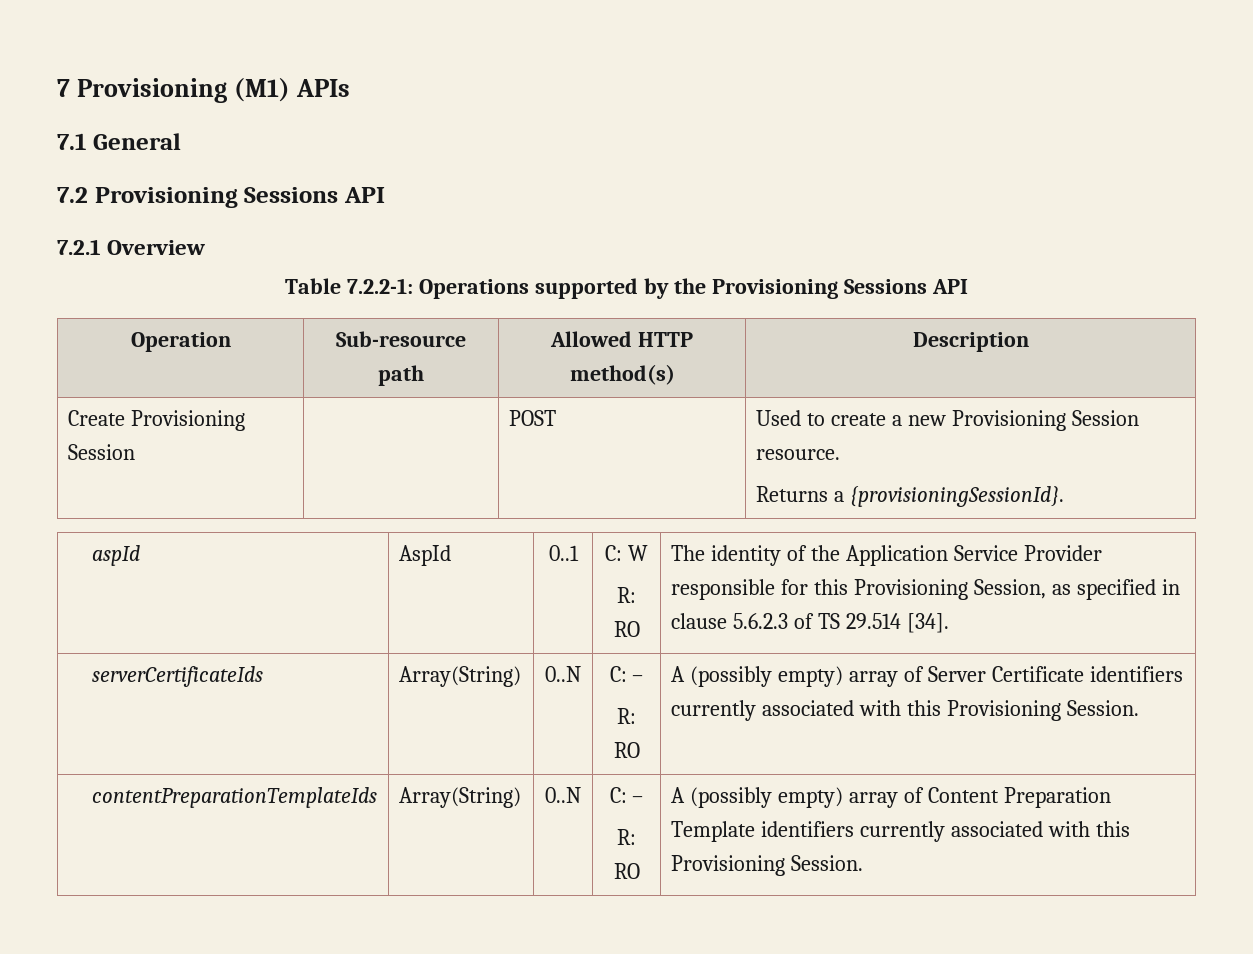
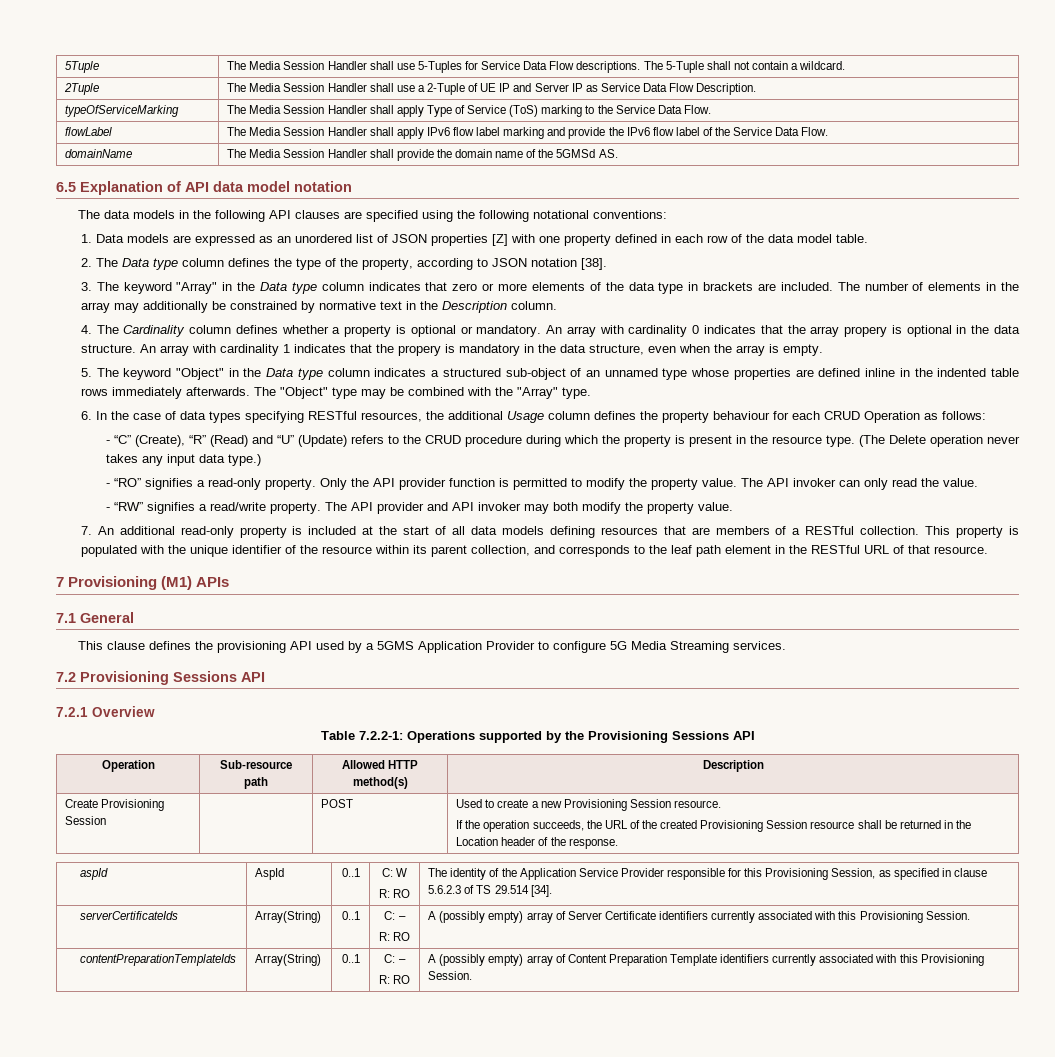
+ 5Tuple | The Media Session Handler shall use 5-Tuples for Service Data Flow descriptions. The 5-Tuple shall not contain a wildcard.
+ 2Tuple | The Media Session Handler shall use a 2-Tuple of UE IP and Server IP as Service Data Flow Description.
+ typeOfServiceMarking | The Media Session Handler shall apply Type of Service (ToS) marking to the Service Data Flow.
+ flowLabel | The Media Session Handler shall apply IPv6 flow label marking and provide the IPv6 flow label of the Service Data Flow.
+ domainName | The Media Session Handler shall provide the domain name of the 5GMSd AS.
+ 6.5 Explanation of API data model notation
+ The data models in the following API clauses are specified using the following notational conventions:
+ 1. Data models are expressed as an unordered list of JSON properties [Z] with one property defined in each row of the data model table.
+ 2. The Data type column defines the type of the property, according to JSON notation [38].
+ 3. The keyword "Array" in the Data type column indicates that zero or more elements of the data type in brackets are included. The number of elements in the array may additionally be constrained by normative text in the Description column.
+ 4. The Cardinality column defines whether a property is optional or mandatory. An array with cardinality 0 indicates that the array propery is optional in the data structure. An array with cardinality 1 indicates that the propery is mandatory in the data structure, even when the array is empty.
+ 5. The keyword "Object" in the Data type column indicates a structured sub-object of an unnamed type whose properties are defined inline in the indented table rows immediately afterwards. The "Object" type may be combined with the "Array" type.
+ 6. In the case of data types specifying RESTful resources, the additional Usage column defines the property behaviour for each CRUD Operation as follows:
+ - “C” (Create), “R” (Read) and “U” (Update) refers to the CRUD procedure during which the property is present in the resource type. (The Delete operation never takes any input data type.)
+ - “RO” signifies a read-only property. Only the API provider function is permitted to modify the property value. The API invoker can only read the value.
+ - “RW” signifies a read/write property. The API provider and API invoker may both modify the property value.
+ 7. An additional read-only property is included at the start of all data models defining resources that are members of a RESTful collection. This property is populated with the unique identifier of the resource within its parent collection, and corresponds to the leaf path element in the RESTful URL of that resource.
+ This clause defines the provisioning API used by a 5GMS Application Provider to configure 5G Media Streaming services.
  Create Provisioning Session | | POST | Used to create a new Provisioning Session resource.
- Returns a {provisioningSessionId}.
+ If the operation succeeds, the URL of the created Provisioning Session resource shall be returned in the Location header of the response.
- serverCertificateIds | Array(String) | 0..N | C: –
+ serverCertificateIds | Array(String) | 0..1 | C: –
- contentPreparationTemplateIds | Array(String) | 0..N | C: –
+ contentPreparationTemplateIds | Array(String) | 0..1 | C: –

